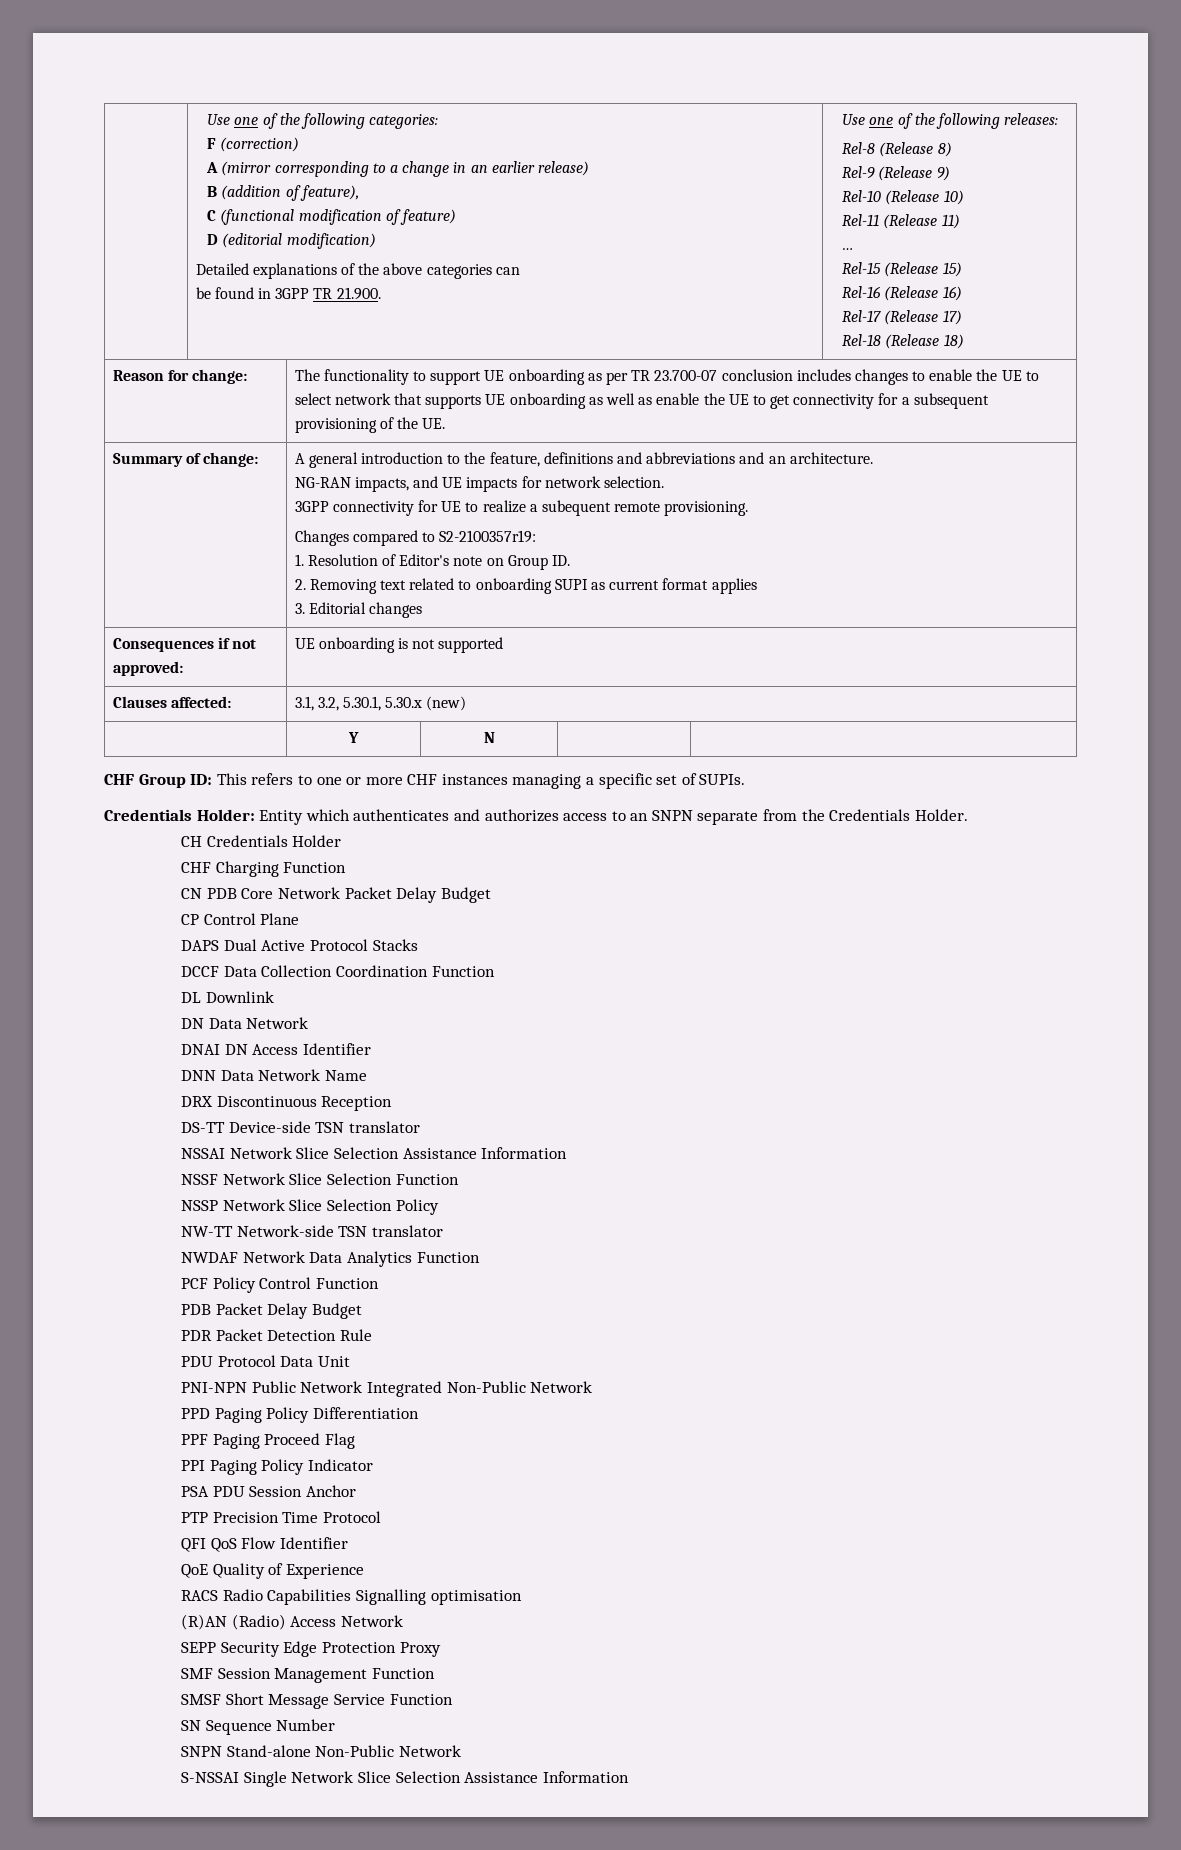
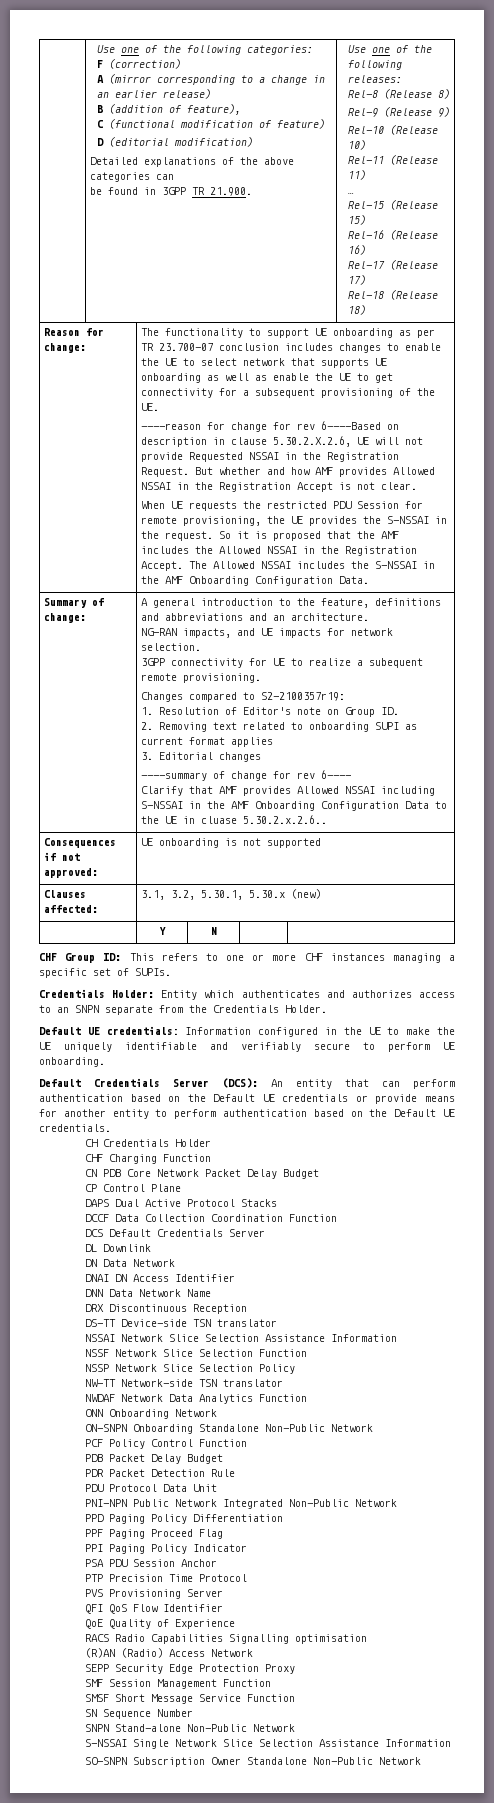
+ ----reason for change for rev 6----Based on description in clause 5.30.2.X.2.6, UE will not provide Requested NSSAI in the Registration Request. But whether and how AMF provides Allowed NSSAI in the Registration Accept is not clear.
+ When UE requests the restricted PDU Session for remote provisioning, the UE provides the S-NSSAI in the request. So it is proposed that the AMF includes the Allowed NSSAI in the Registration Accept. The Allowed NSSAI includes the S-NSSAI in the AMF Onboarding Configuration Data.
+ ----summary of change for rev 6----
+ Clarify that AMF provides Allowed NSSAI including S-NSSAI in the AMF Onboarding Configuration Data to the UE in cluase 5.30.2.x.2.6..
+ Default UE credentials: Information configured in the UE to make the UE uniquely identifiable and verifiably secure to perform UE onboarding.
+ Default Credentials Server (DCS): An entity that can perform authentication based on the Default UE credentials or provide means for another entity to perform authentication based on the Default UE credentials.
+ DCS Default Credentials Server
+ ONN Onboarding Network
+ ON-SNPN Onboarding Standalone Non-Public Network
+ PVS Provisioning Server
+ SO-SNPN Subscription Owner Standalone Non-Public Network

